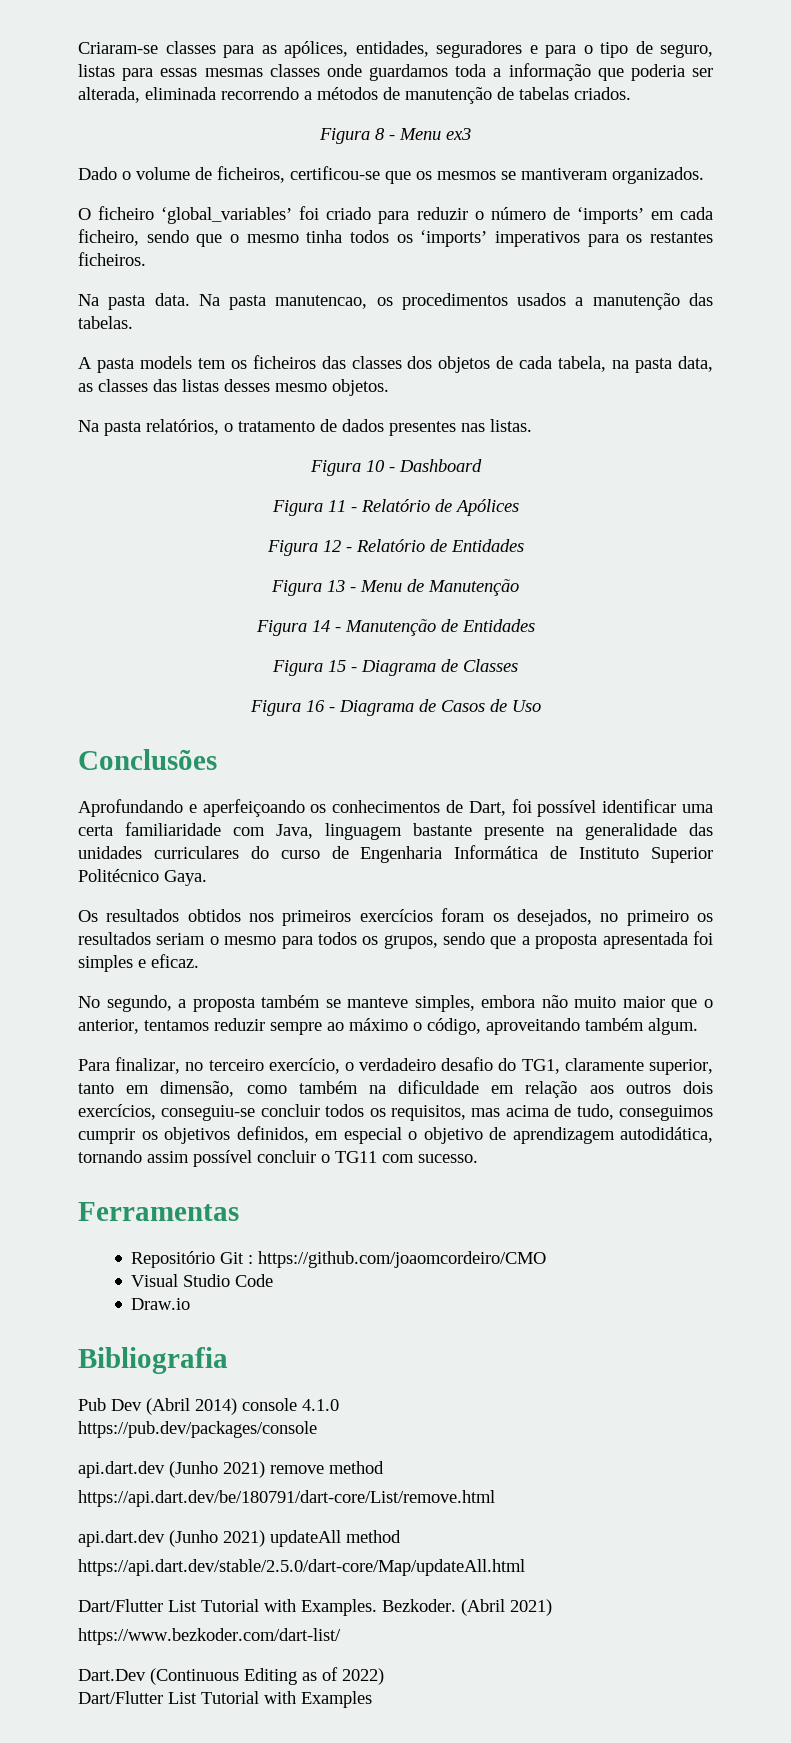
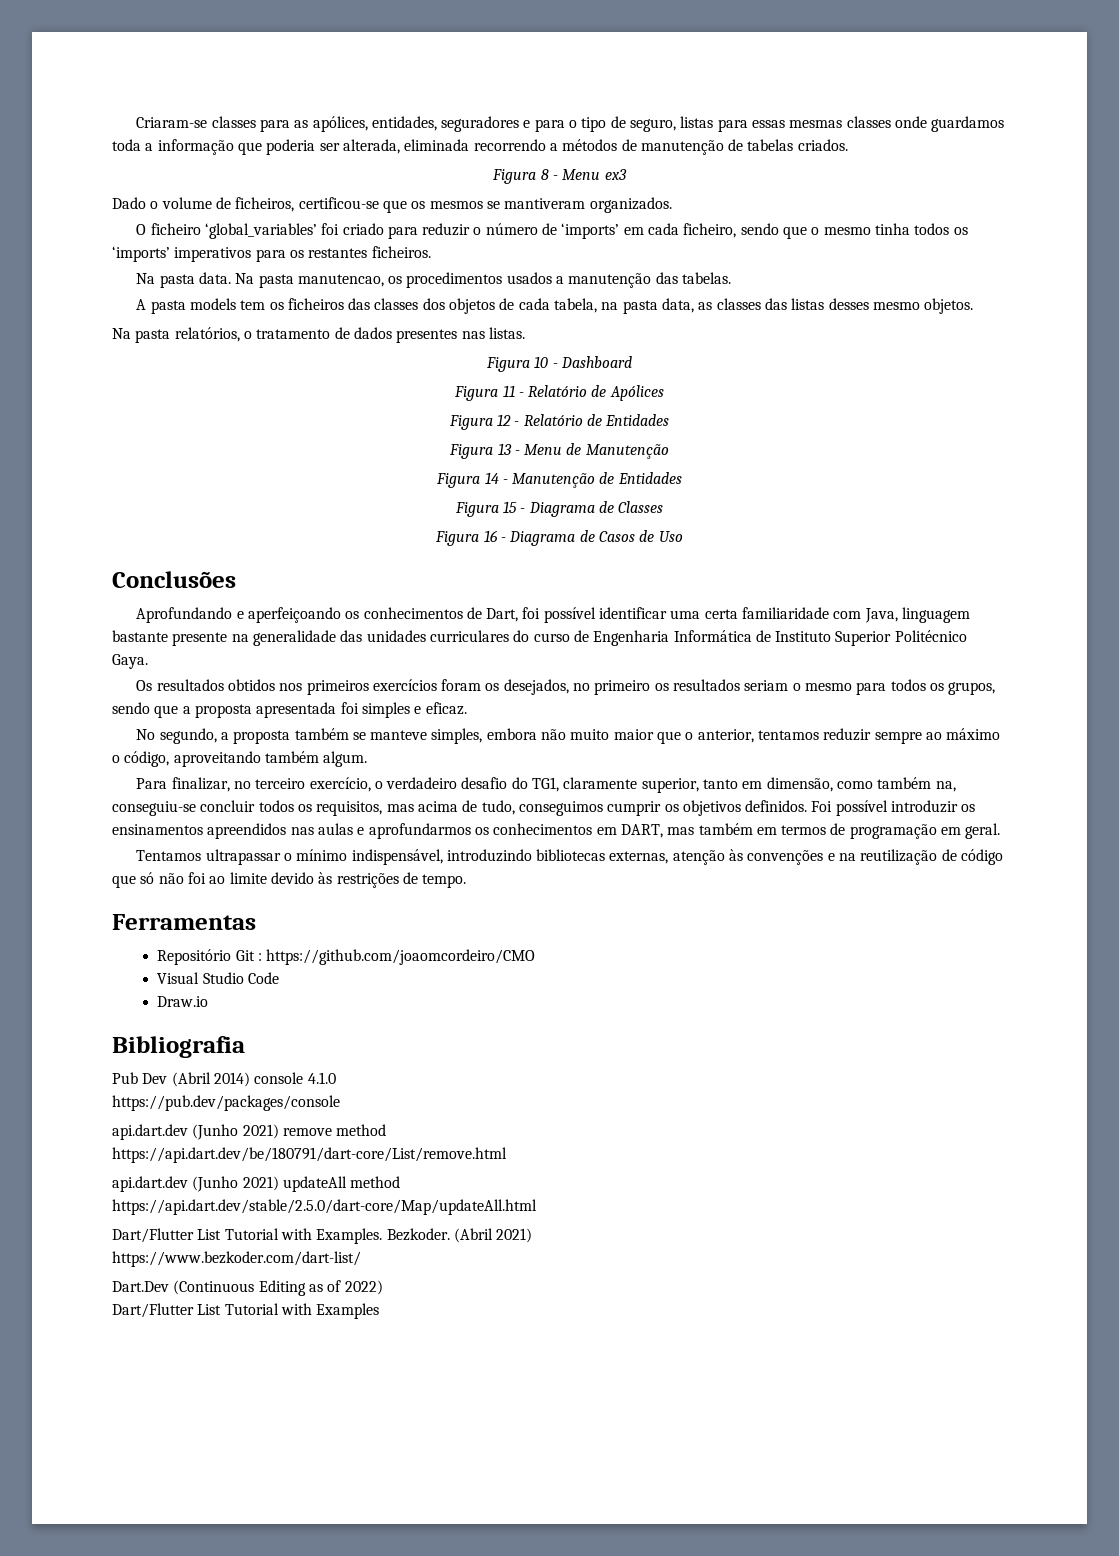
- Para finalizar, no terceiro exercício, o verdadeiro desafio do TG1, claramente superior, tanto em dimensão, como também na dificuldade em relação aos outros dois exercícios, conseguiu-se concluir todos os requisitos, mas acima de tudo, conseguimos cumprir os objetivos definidos, em especial o objetivo de aprendizagem autodidática, tornando assim possível concluir o TG11 com sucesso.
+ Para finalizar, no terceiro exercício, o verdadeiro desafio do TG1, claramente superior, tanto em dimensão, como também na, conseguiu-se concluir todos os requisitos, mas acima de tudo, conseguimos cumprir os objetivos definidos. Foi possível introduzir os ensinamentos apreendidos nas aulas e aprofundarmos os conhecimentos em DART, mas também em termos de programação em geral.
+ Tentamos ultrapassar o mínimo indispensável, introduzindo bibliotecas externas, atenção às convenções e na reutilização de código que só não foi ao limite devido às restrições de tempo.

